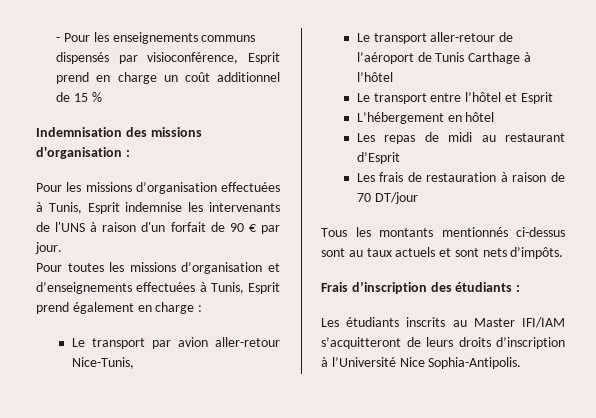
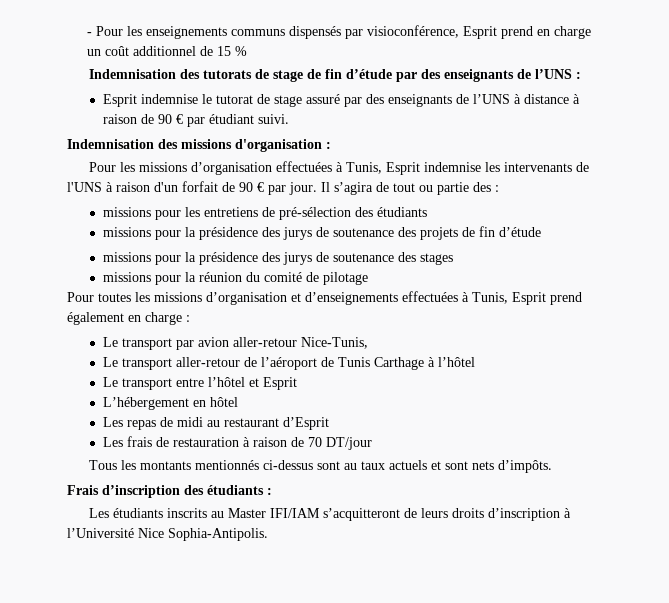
+ Indemnisation des tutorats de stage de fin d’étude par des enseignants de l’UNS :
+ Esprit indemnise le tutorat de stage assuré par des enseignants de l’UNS à distance à raison de 90 € par étudiant suivi.
+ Il s’agira de tout ou partie des :
+ missions pour les entretiens de pré-sélection des étudiants
+ missions pour la présidence des jurys de soutenance des projets de fin d’étude
+ missions pour la présidence des jurys de soutenance des stages
+ missions pour la réunion du comité de pilotage

